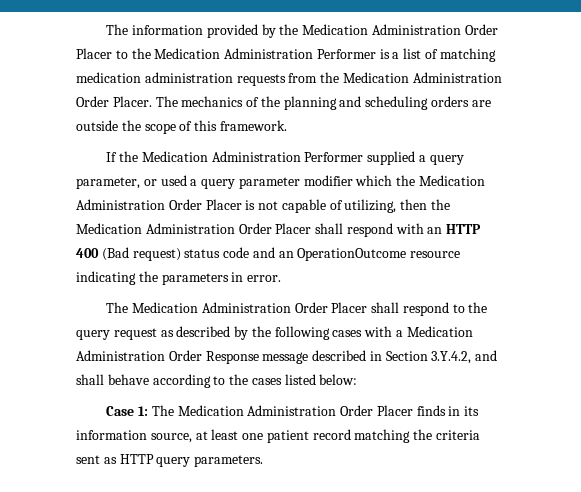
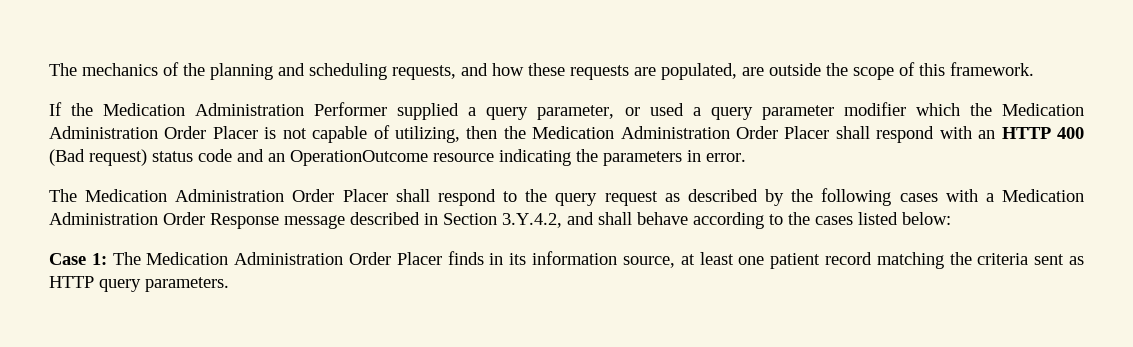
- The information provided by the Medication Administration Order Placer to the Medication Administration Performer is a list of matching medication administration requests from the Medication Administration Order Placer. The mechanics of the planning and scheduling orders are outside the scope of this framework.
+ The mechanics of the planning and scheduling requests, and how these requests are populated, are outside the scope of this framework.

